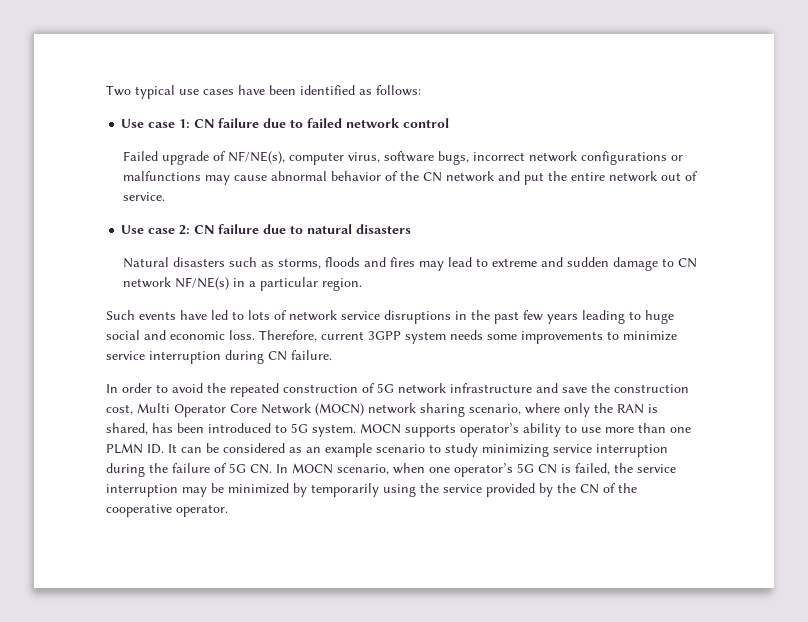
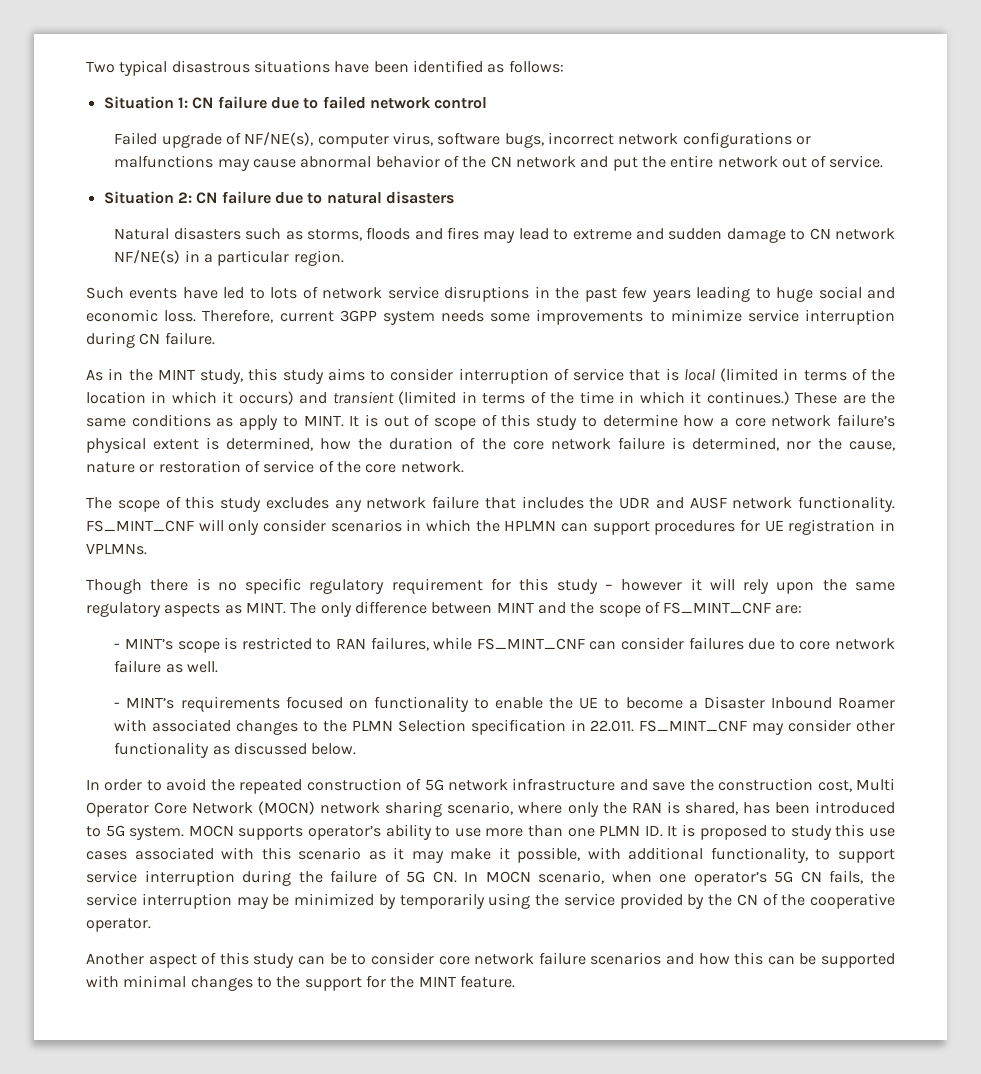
- Two typical use cases have been identified as follows:
+ Two typical disastrous situations have been identified as follows:
- Use case 1: CN failure due to failed network control
+ Situation 1: CN failure due to failed network control
- Use case 2: CN failure due to natural disasters
+ Situation 2: CN failure due to natural disasters
+ As in the MINT study, this study aims to consider interruption of service that is local (limited in terms of the location in which it occurs) and transient (limited in terms of the time in which it continues.) These are the same conditions as apply to MINT. It is out of scope of this study to determine how a core network failure’s physical extent is determined, how the duration of the core network failure is determined, nor the cause, nature or restoration of service of the core network.
+ The scope of this study excludes any network failure that includes the UDR and AUSF network functionality. FS_MINT_CNF will only consider scenarios in which the HPLMN can support procedures for UE registration in VPLMNs.
+ Though there is no specific regulatory requirement for this study – however it will rely upon the same regulatory aspects as MINT. The only difference between MINT and the scope of FS_MINT_CNF are:
+ - MINT’s scope is restricted to RAN failures, while FS_MINT_CNF can consider failures due to core network failure as well.
+ - MINT’s requirements focused on functionality to enable the UE to become a Disaster Inbound Roamer with associated changes to the PLMN Selection specification in 22.011. FS_MINT_CNF may consider other functionality as discussed below.
- MOCN supports operator’s ability to use more than one PLMN ID. It can be considered as an example scenario to study minimizing service interruption during the failure of 5G CN. In MOCN scenario, when one operator’s 5G CN is failed, the service interruption may be minimized by temporarily using the service provided by the CN of the cooperative operator.
+ MOCN supports operator’s ability to use more than one PLMN ID. It is proposed to study this use cases associated with this scenario as it may make it possible, with additional functionality, to support service interruption during the failure of 5G CN. In MOCN scenario, when one operator’s 5G CN fails, the service interruption may be minimized by temporarily using the service provided by the CN of the cooperative operator.
+ Another aspect of this study can be to consider core network failure scenarios and how this can be supported with minimal changes to the support for the MINT feature.

